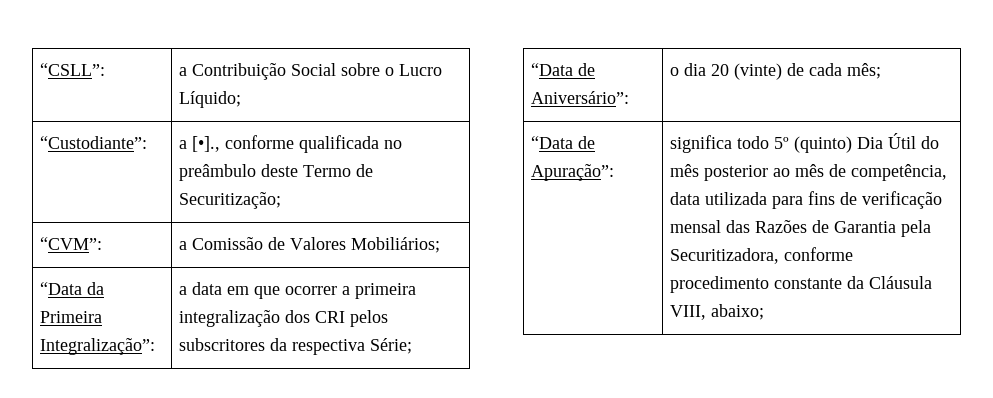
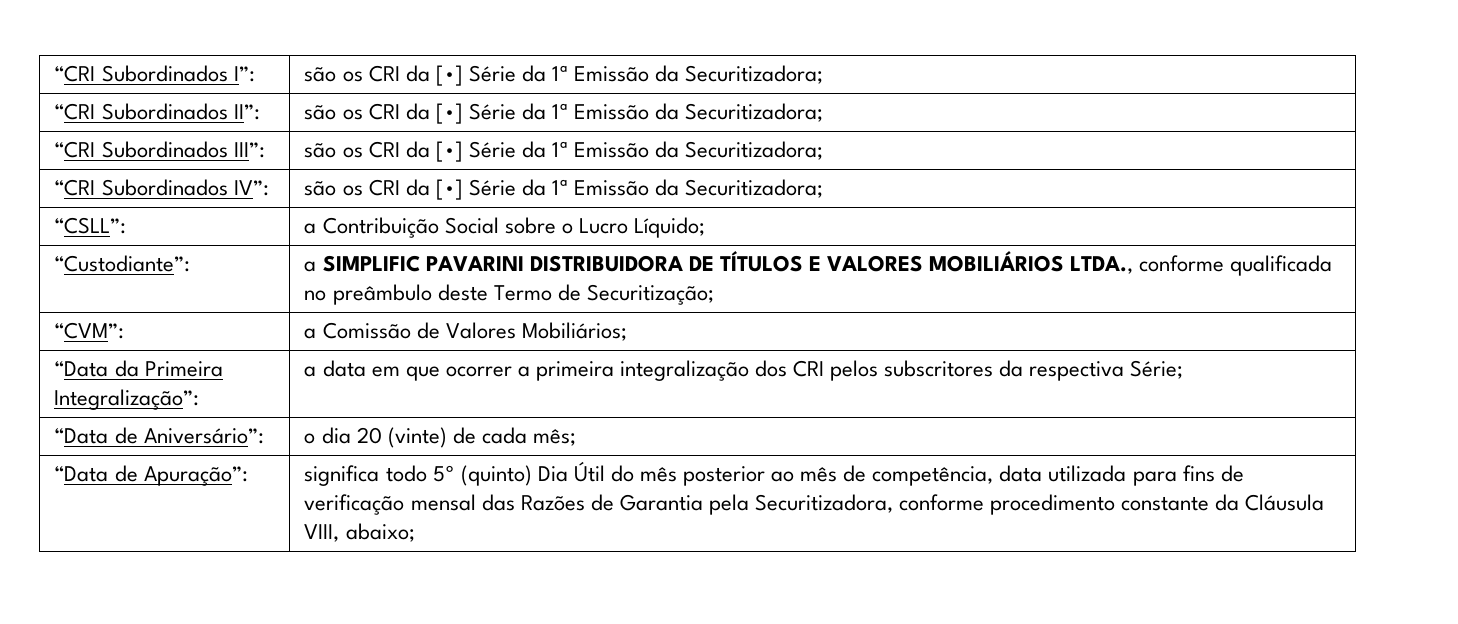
+ “CRI Subordinados I”: | são os CRI da [•] Série da 1ª Emissão da Securitizadora;
+ “CRI Subordinados II”: | são os CRI da [•] Série da 1ª Emissão da Securitizadora;
+ “CRI Subordinados III”: | são os CRI da [•] Série da 1ª Emissão da Securitizadora;
+ “CRI Subordinados IV”: | são os CRI da [•] Série da 1ª Emissão da Securitizadora;
- “Custodiante”: | a [•]., conforme qualificada no preâmbulo deste Termo de Securitização;
+ “Custodiante”: | a SIMPLIFIC PAVARINI DISTRIBUIDORA DE TÍTULOS E VALORES MOBILIÁRIOS LTDA., conforme qualificada no preâmbulo deste Termo de Securitização;

